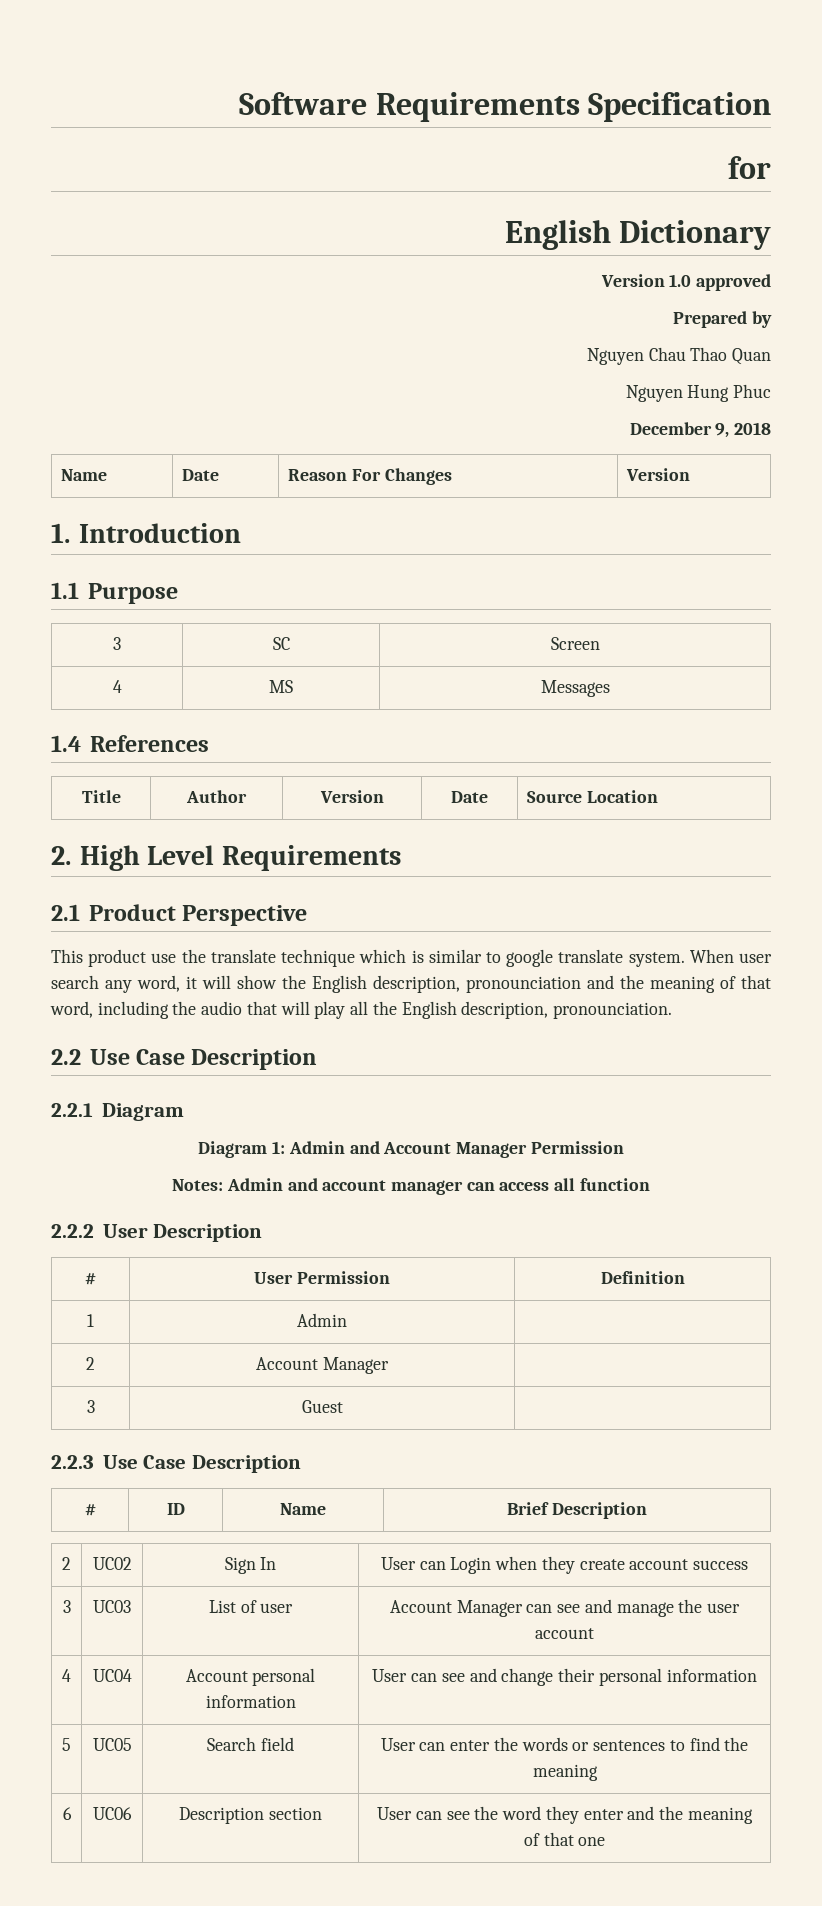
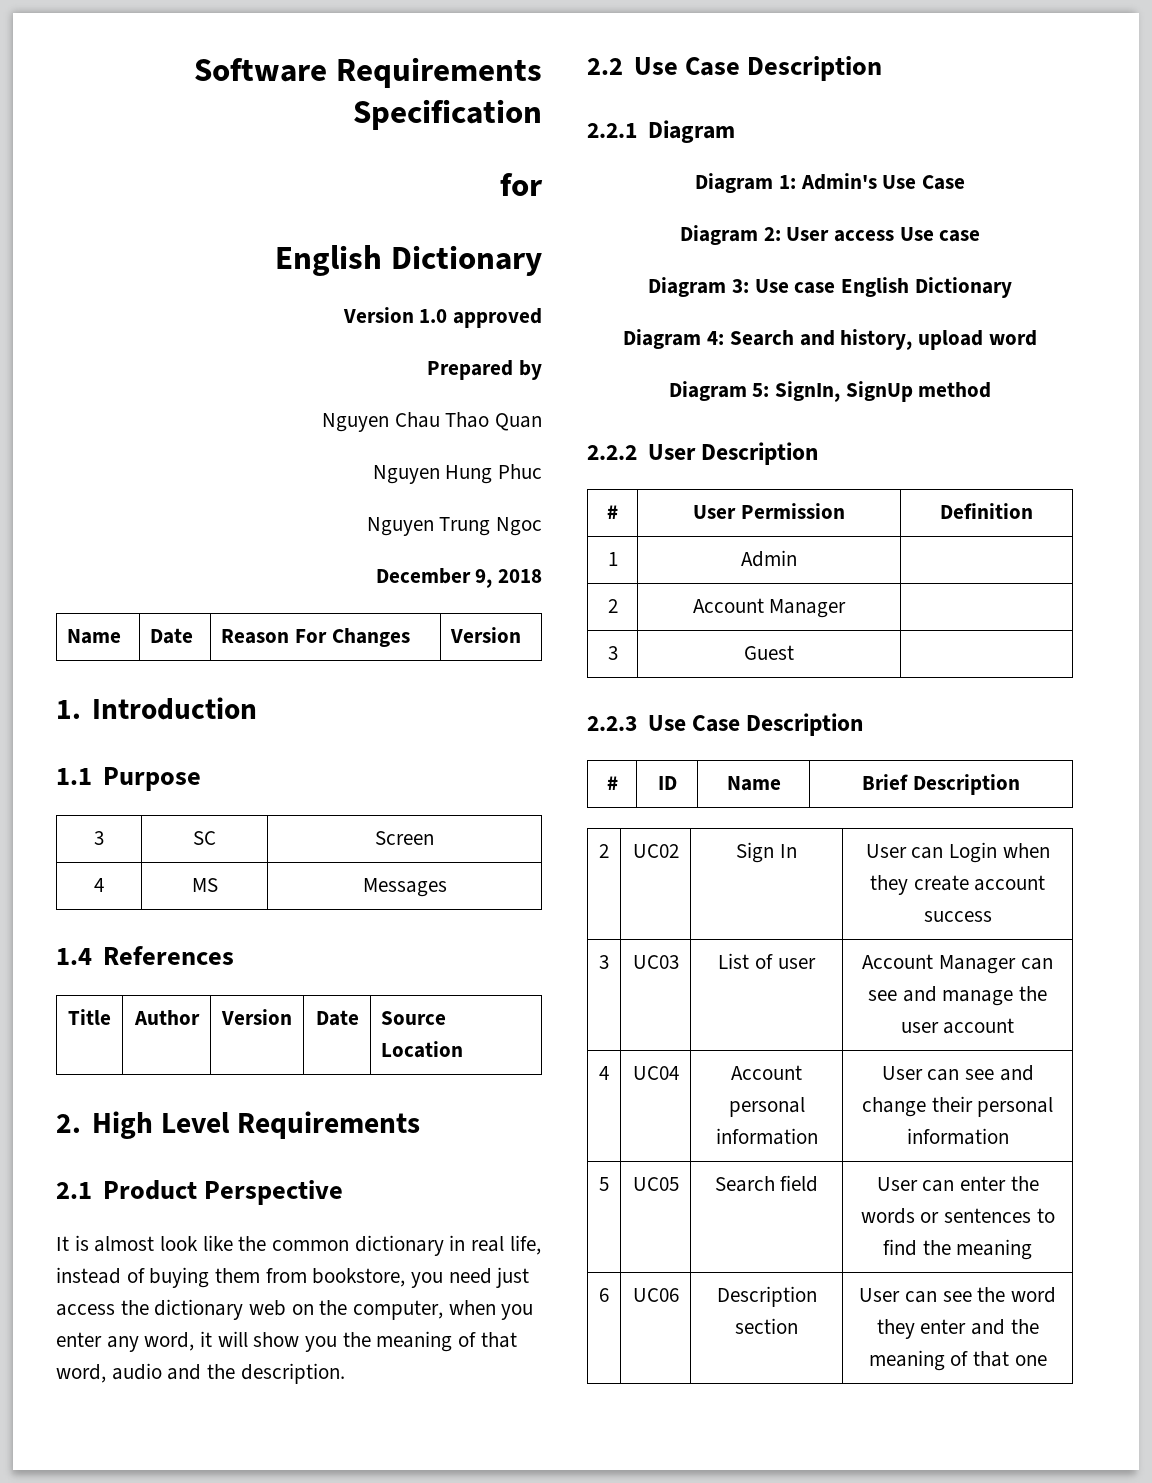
+ Nguyen Trung Ngoc
- This product use the translate technique which is similar to google translate system. When user search any word, it will show the English description, pronounciation and the meaning of that word, including the audio that will play all the English description, pronounciation.
+ It is almost look like the common dictionary in real life, instead of buying them from bookstore, you need just access the dictionary web on the computer, when you enter any word, it will show you the meaning of that word, audio and the description.
- Diagram 1: Admin and Account Manager Permission
- Notes: Admin and account manager can access all function
+ Diagram 1: Admin's Use Case
+ Diagram 2: User access Use case
+ Diagram 3: Use case English Dictionary
+ Diagram 4: Search and history, upload word
+ Diagram 5: SignIn, SignUp method

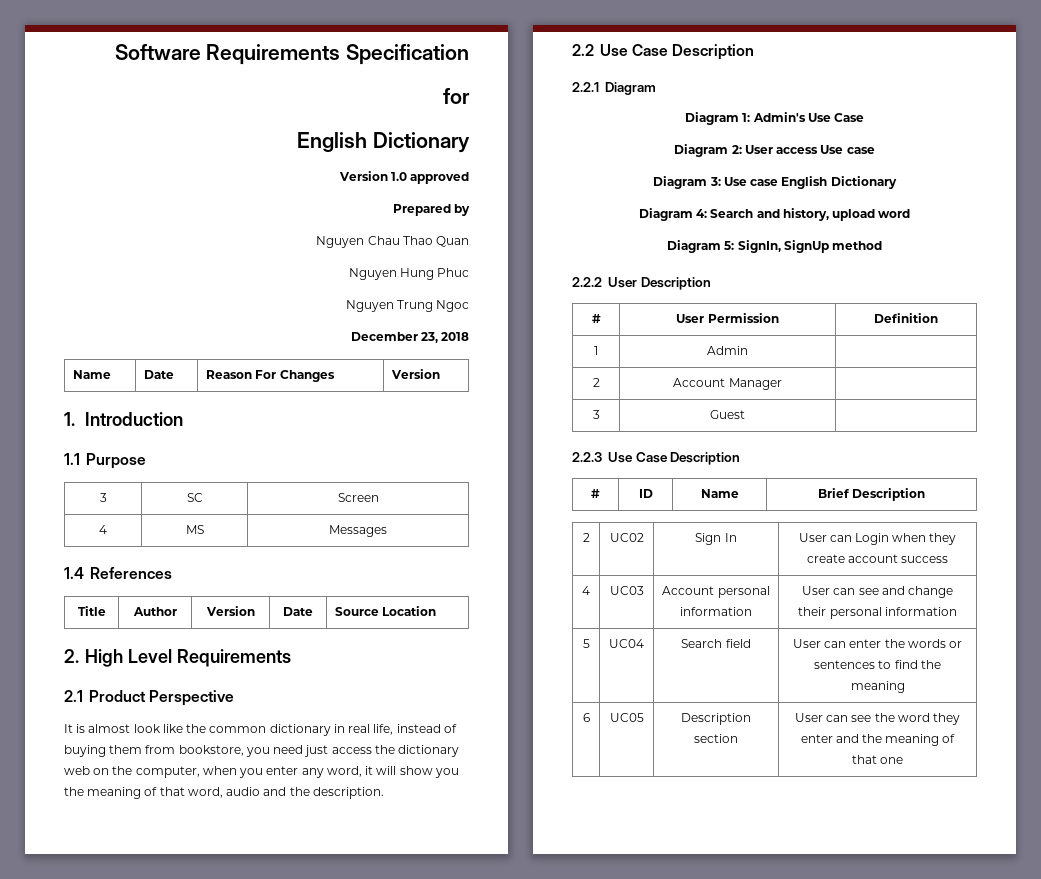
- December 9, 2018
+ December 23, 2018
- 3 | UC03 | List of user | Account Manager can see and manage the user account
- 4 | UC04 | Account personal information | User can see and change their personal information
+ 4 | UC03 | Account personal information | User can see and change their personal information
- 5 | UC05 | Search field | User can enter the words or sentences to find the meaning
+ 5 | UC04 | Search field | User can enter the words or sentences to find the meaning
- 6 | UC06 | Description section | User can see the word they enter and the meaning of that one
+ 6 | UC05 | Description section | User can see the word they enter and the meaning of that one

